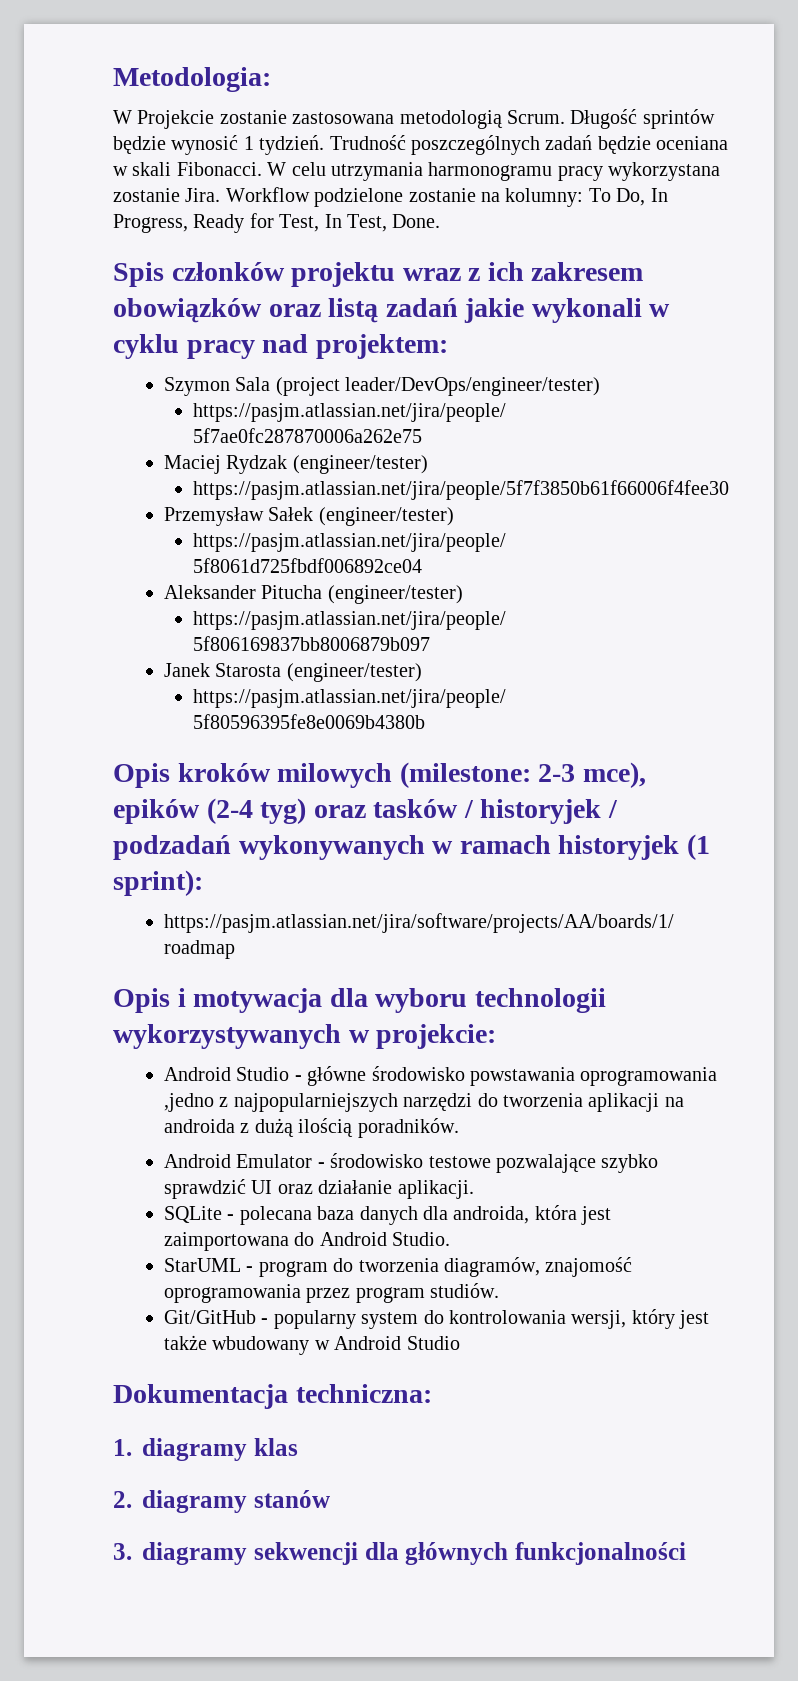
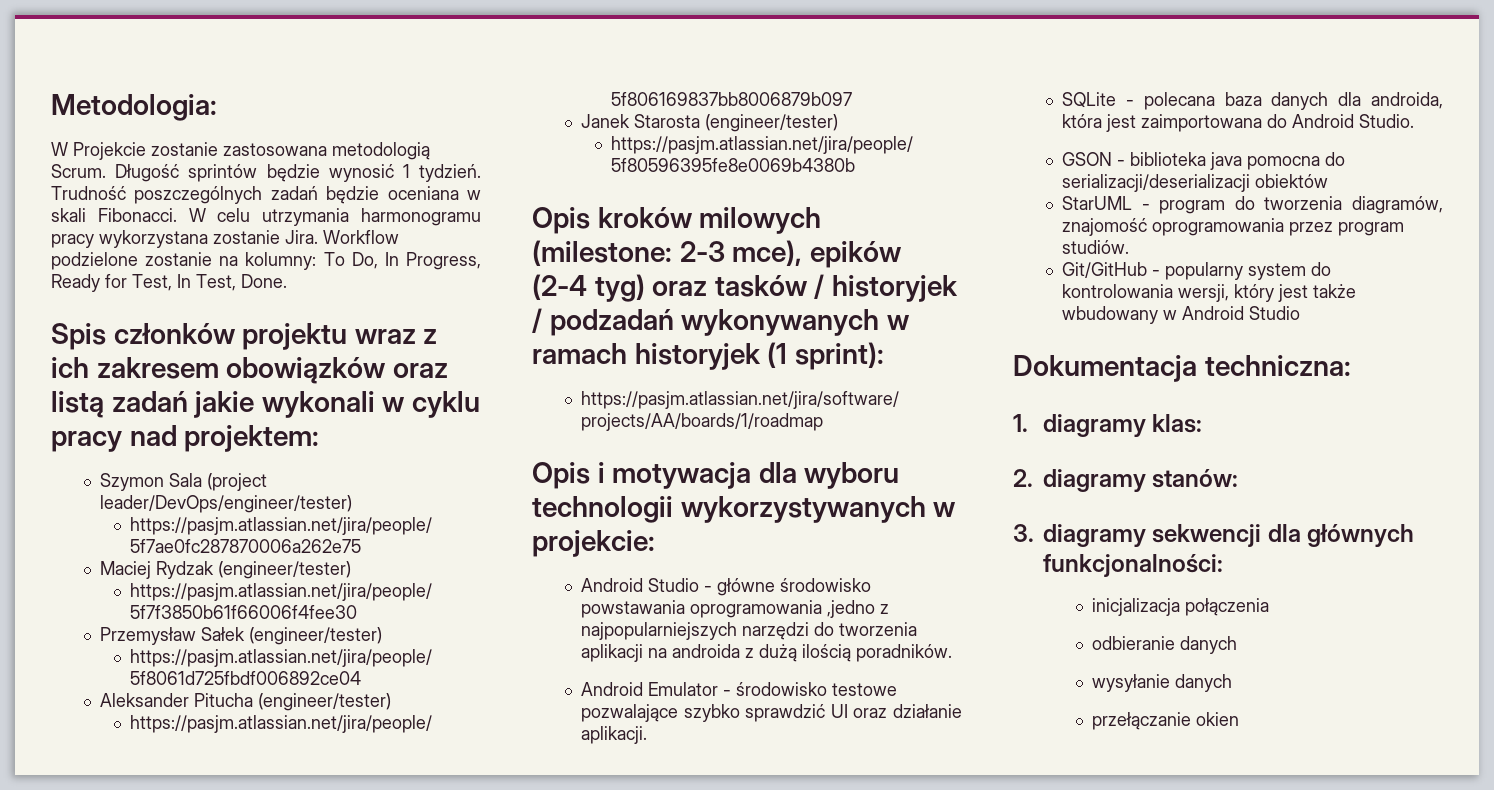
+ GSON - biblioteka java pomocna do serializacji/deserializacji obiektów
- 1. diagramy klas
+ 1. diagramy klas:
- 2. diagramy stanów
+ 2. diagramy stanów:
- 3. diagramy sekwencji dla głównych funkcjonalności
+ 3. diagramy sekwencji dla głównych funkcjonalności:
+ inicjalizacja połączenia
+ odbieranie danych
+ wysyłanie danych
+ przełączanie okien

